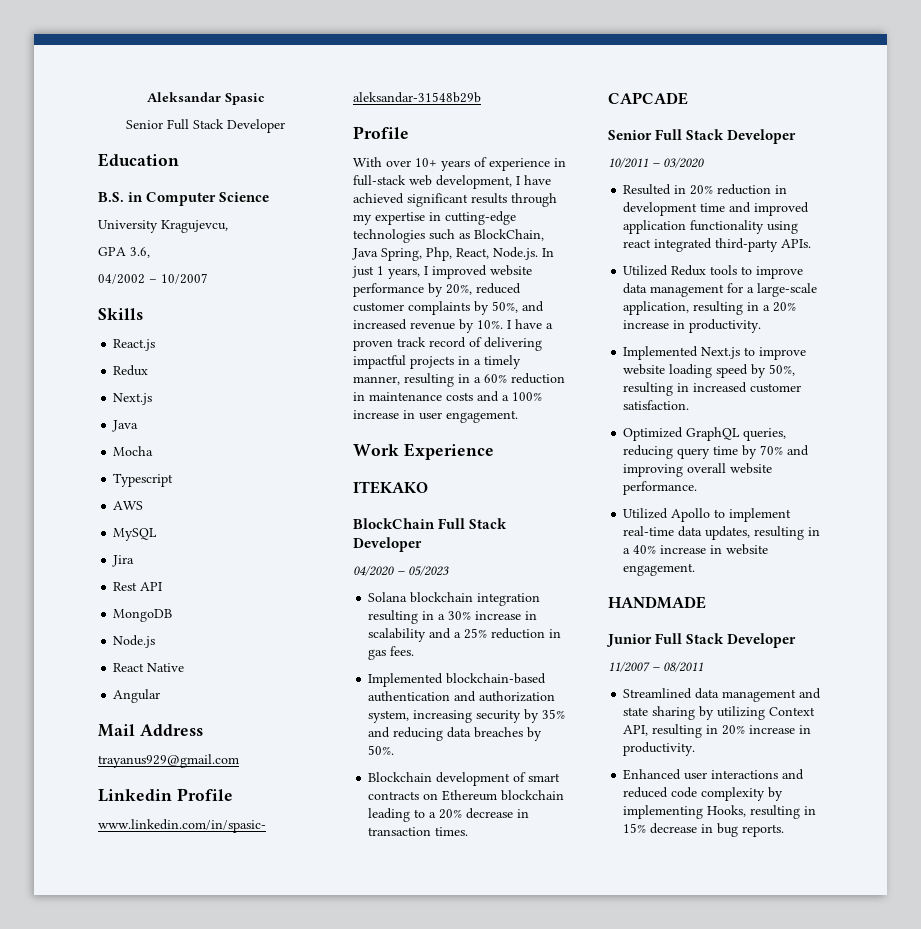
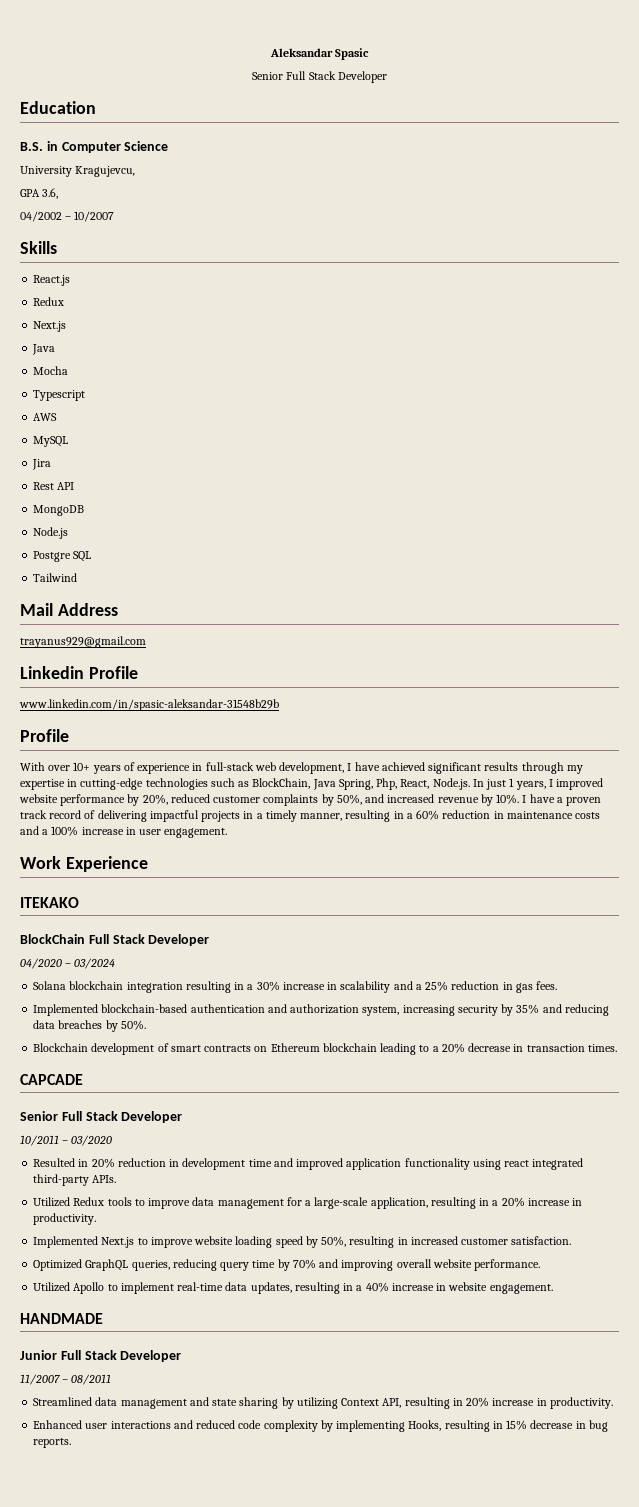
- React Native
- Angular
+ Postgre SQL
+ Tailwind
- 04/2020 – 05/2023
+ 04/2020 – 03/2024

